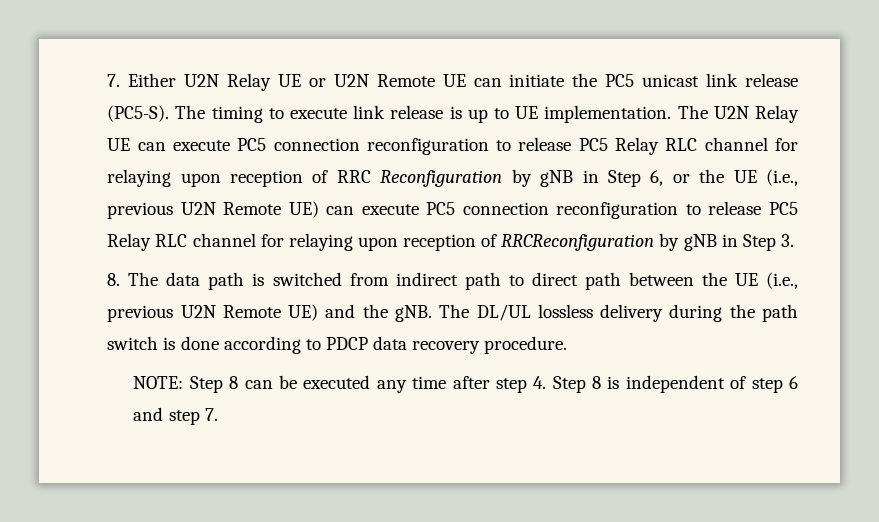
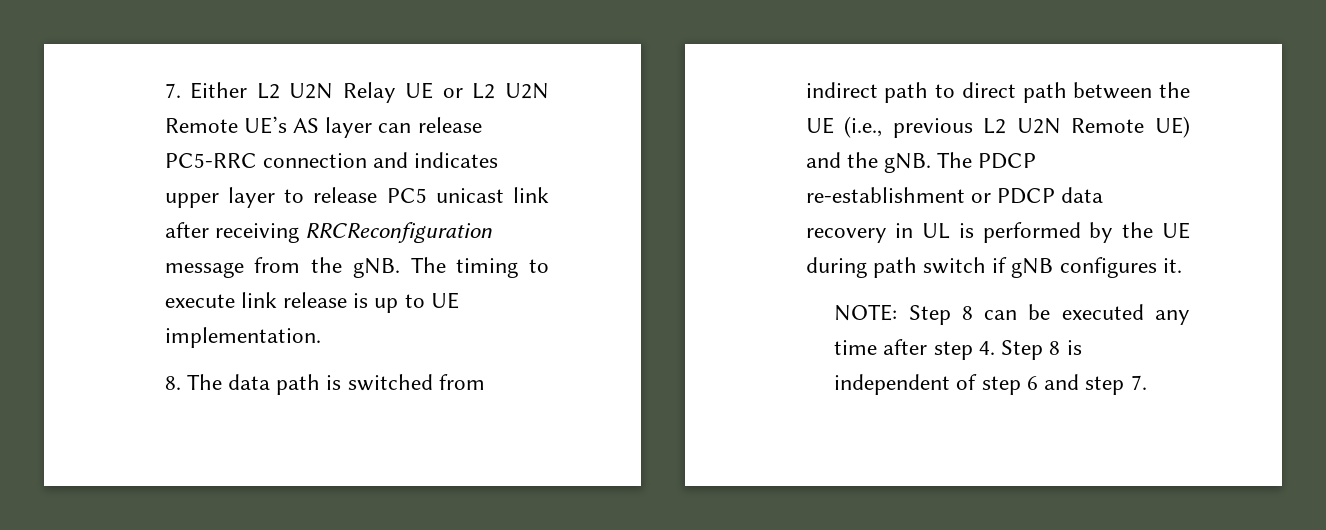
- 7. Either U2N Relay UE or U2N Remote UE can initiate the PC5 unicast link release (PC5-S).
+ 7. Either L2 U2N Relay UE or L2 U2N Remote UE’s AS layer can release PC5-RRC connection and indicates upper layer to release PC5 unicast link after receiving RRCReconfiguration message from the gNB.
- The U2N Relay UE can execute PC5 connection reconfiguration to release PC5 Relay RLC channel for relaying upon reception of RRC Reconfiguration by gNB in Step 6, or the UE (i.e., previous U2N Remote UE) can execute PC5 connection reconfiguration to release PC5 Relay RLC channel for relaying upon reception of RRCReconfiguration by gNB in Step 3.
- 8. The data path is switched from indirect path to direct path between the UE (i.e., previous U2N Remote UE) and the gNB.
+ 8. The data path is switched from indirect path to direct path between the UE (i.e., previous L2 U2N Remote UE) and the gNB.
- The DL/UL lossless delivery during the path switch is done according to PDCP data recovery procedure.
+ The PDCP re-establishment or PDCP data recovery in UL is performed by the UE during path switch if gNB configures it.

